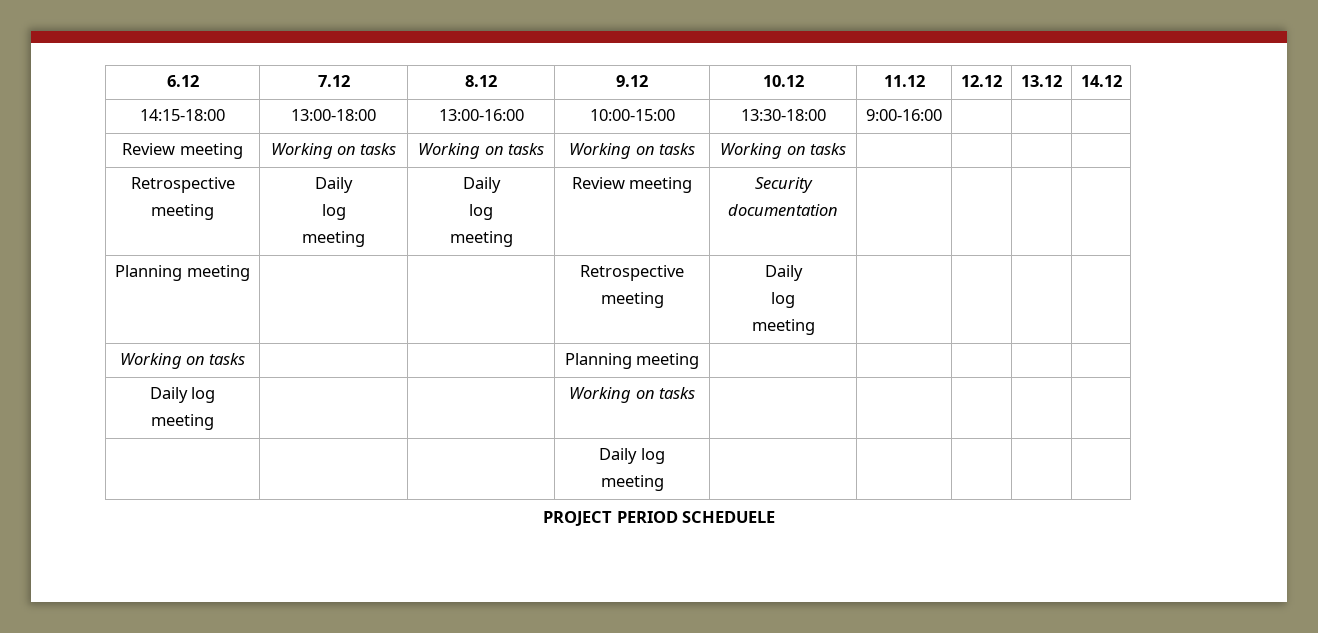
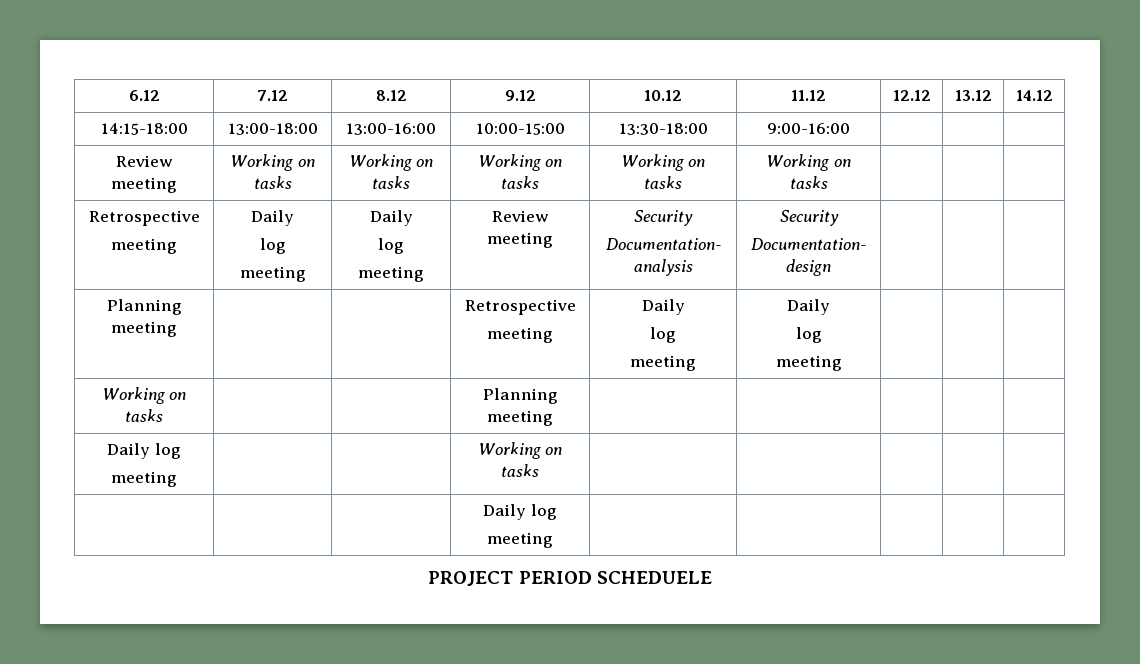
- Review meeting | Working on tasks | Working on tasks | Working on tasks | Working on tasks | | | |
+ Review meeting | Working on tasks | Working on tasks | Working on tasks | Working on tasks | Working on tasks | | |
  Retrospective
  meeting | Daily
  log
  meeting | Daily
  log
  meeting | Review meeting | Security
- documentation | | | |
+ Documentation- analysis | Security
+ Documentation- design | | |
  Planning meeting | | | Retrospective
  meeting | Daily
  log
- meeting | | | |
+ meeting | Daily
+ log
+ meeting | | |

